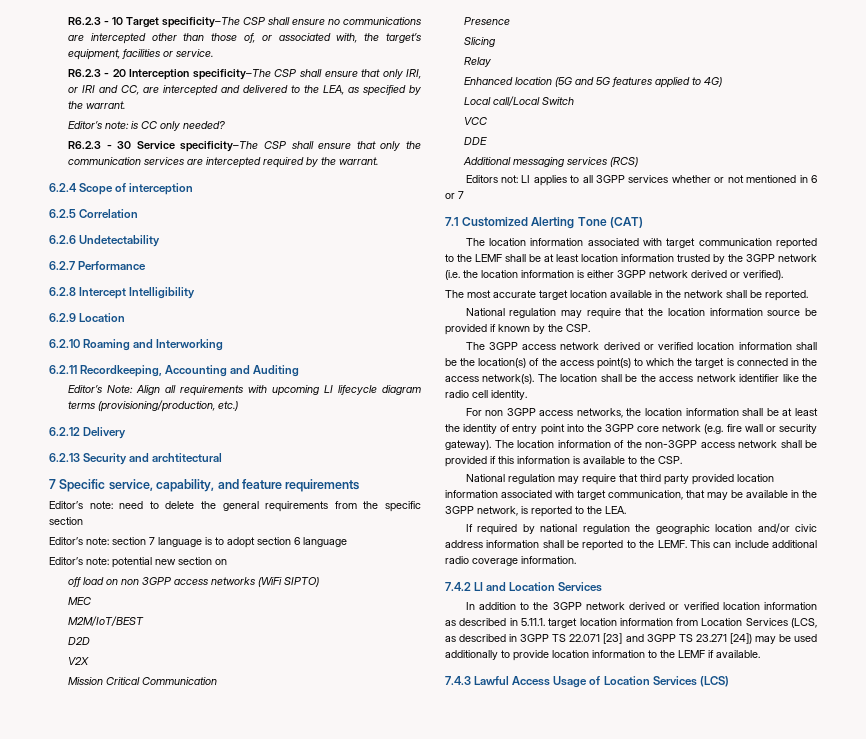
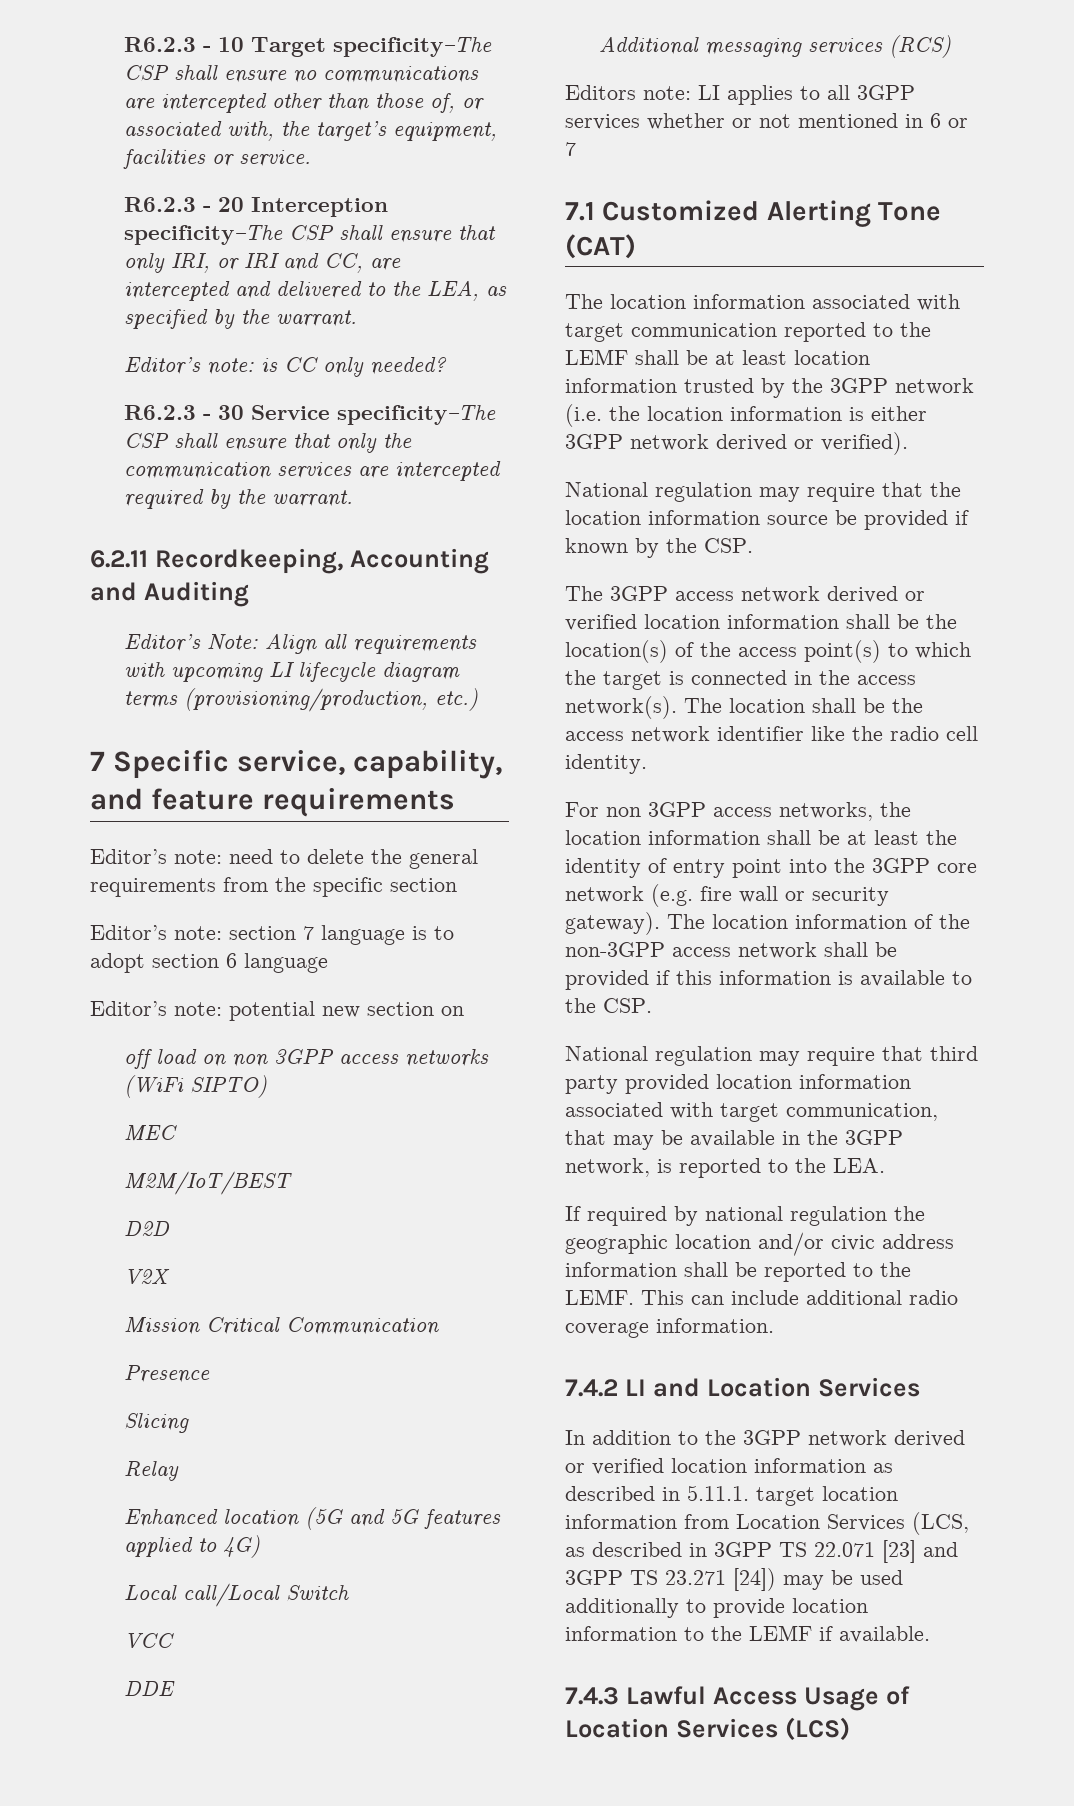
- 6.2.4 Scope of interception
- 6.2.5 Correlation
- 6.2.6 Undetectability
- 6.2.7 Performance
- 6.2.8 Intercept Intelligibility
- 6.2.9 Location
- 6.2.10 Roaming and Interworking
- 6.2.12 Delivery
- 6.2.13 Security and archtitectural
- Editors not: LI applies to all 3GPP services whether or not mentioned in 6 or 7
+ Editors note: LI applies to all 3GPP services whether or not mentioned in 6 or 7
- The most accurate target location available in the network shall be reported.

